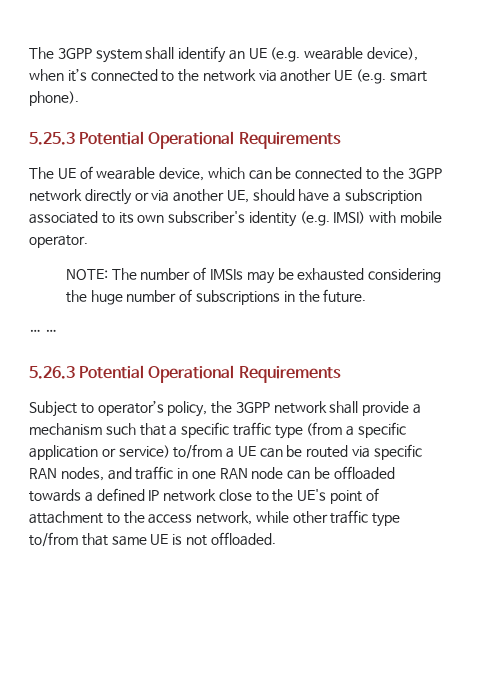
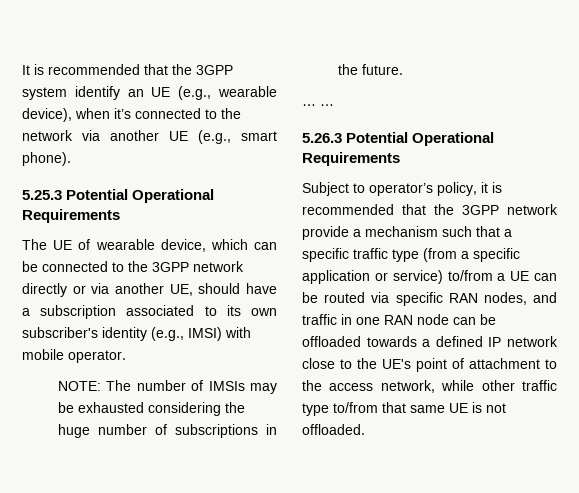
- The 3GPP system shall identify an UE (e.g. wearable device), when it’s connected to the network via another UE (e.g. smart phone).
+ It is recommended that the 3GPP system identify an UE (e.g., wearable device), when it’s connected to the network via another UE (e.g., smart phone).
- The UE of wearable device, which can be connected to the 3GPP network directly or via another UE, should have a subscription associated to its own subscriber's identity (e.g. IMSI) with mobile operator.
+ The UE of wearable device, which can be connected to the 3GPP network directly or via another UE, should have a subscription associated to its own subscriber's identity (e.g., IMSI) with mobile operator.
- Subject to operator’s policy, the 3GPP network shall provide a mechanism such that a specific traffic type (from a specific application or service) to/from a UE can be routed via specific RAN nodes, and traffic in one RAN node can be offloaded towards a defined IP network close to the UE's point of attachment to the access network, while other traffic type to/from that same UE is not offloaded.
+ Subject to operator’s policy, it is recommended that the 3GPP network provide a mechanism such that a specific traffic type (from a specific application or service) to/from a UE can be routed via specific RAN nodes, and traffic in one RAN node can be offloaded towards a defined IP network close to the UE's point of attachment to the access network, while other traffic type to/from that same UE is not offloaded.

